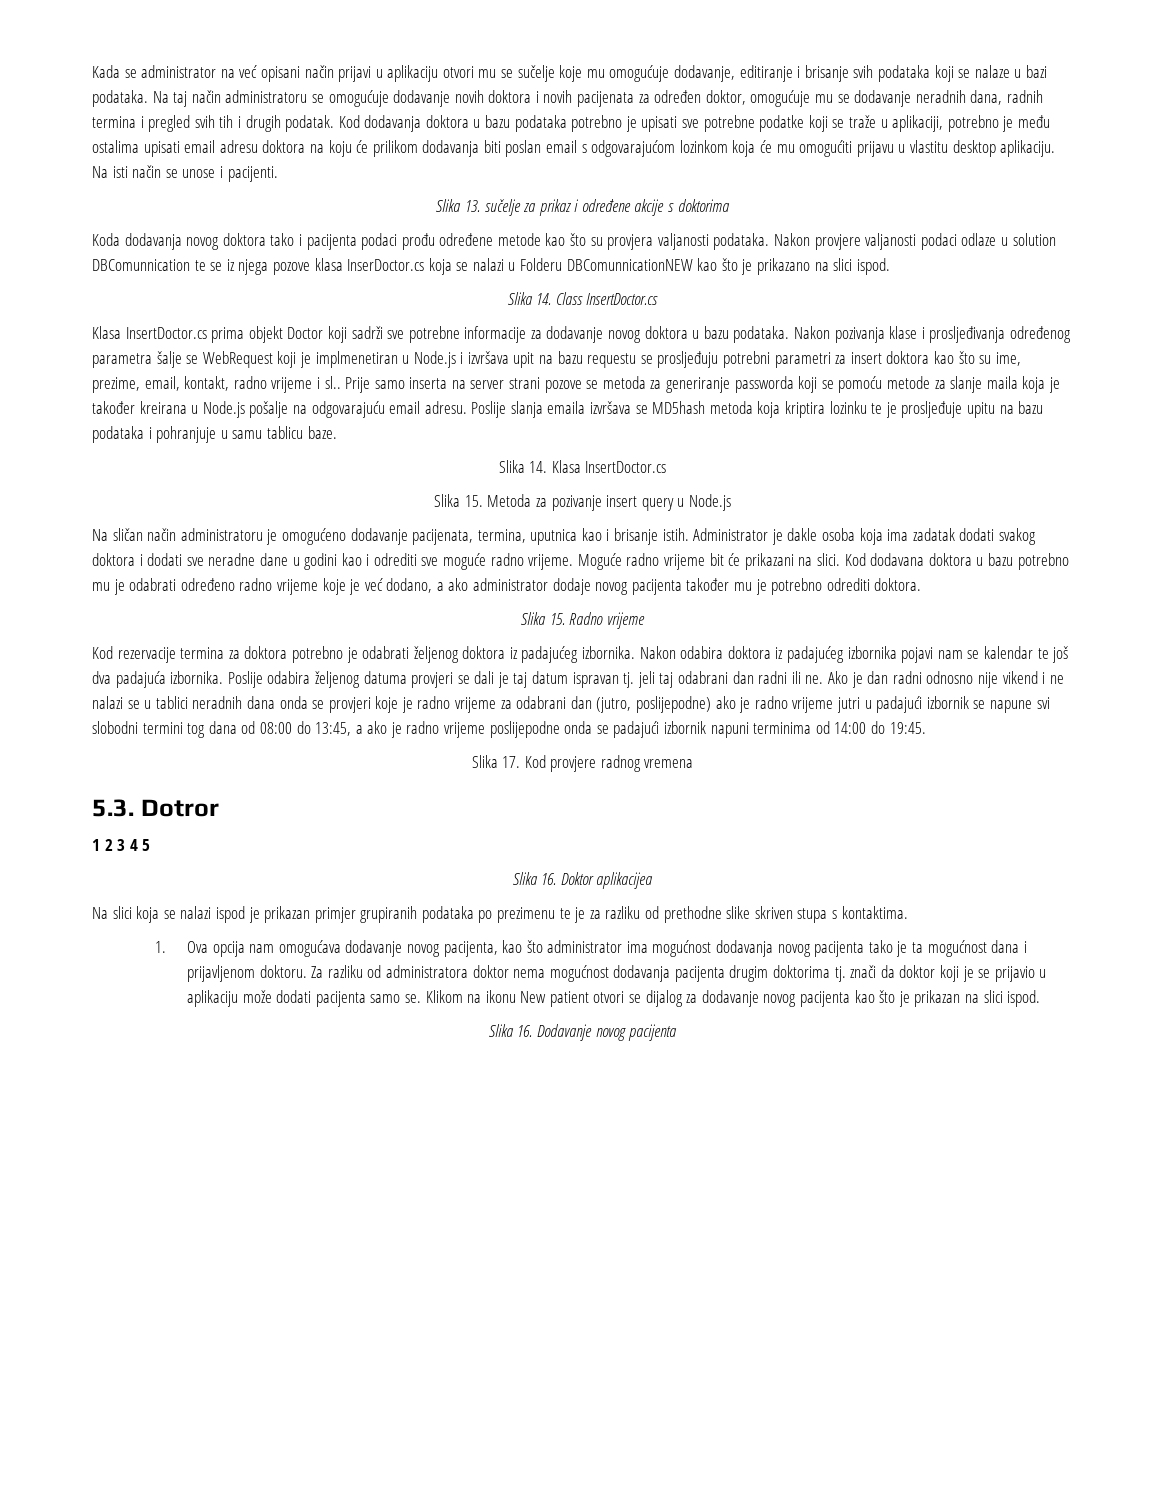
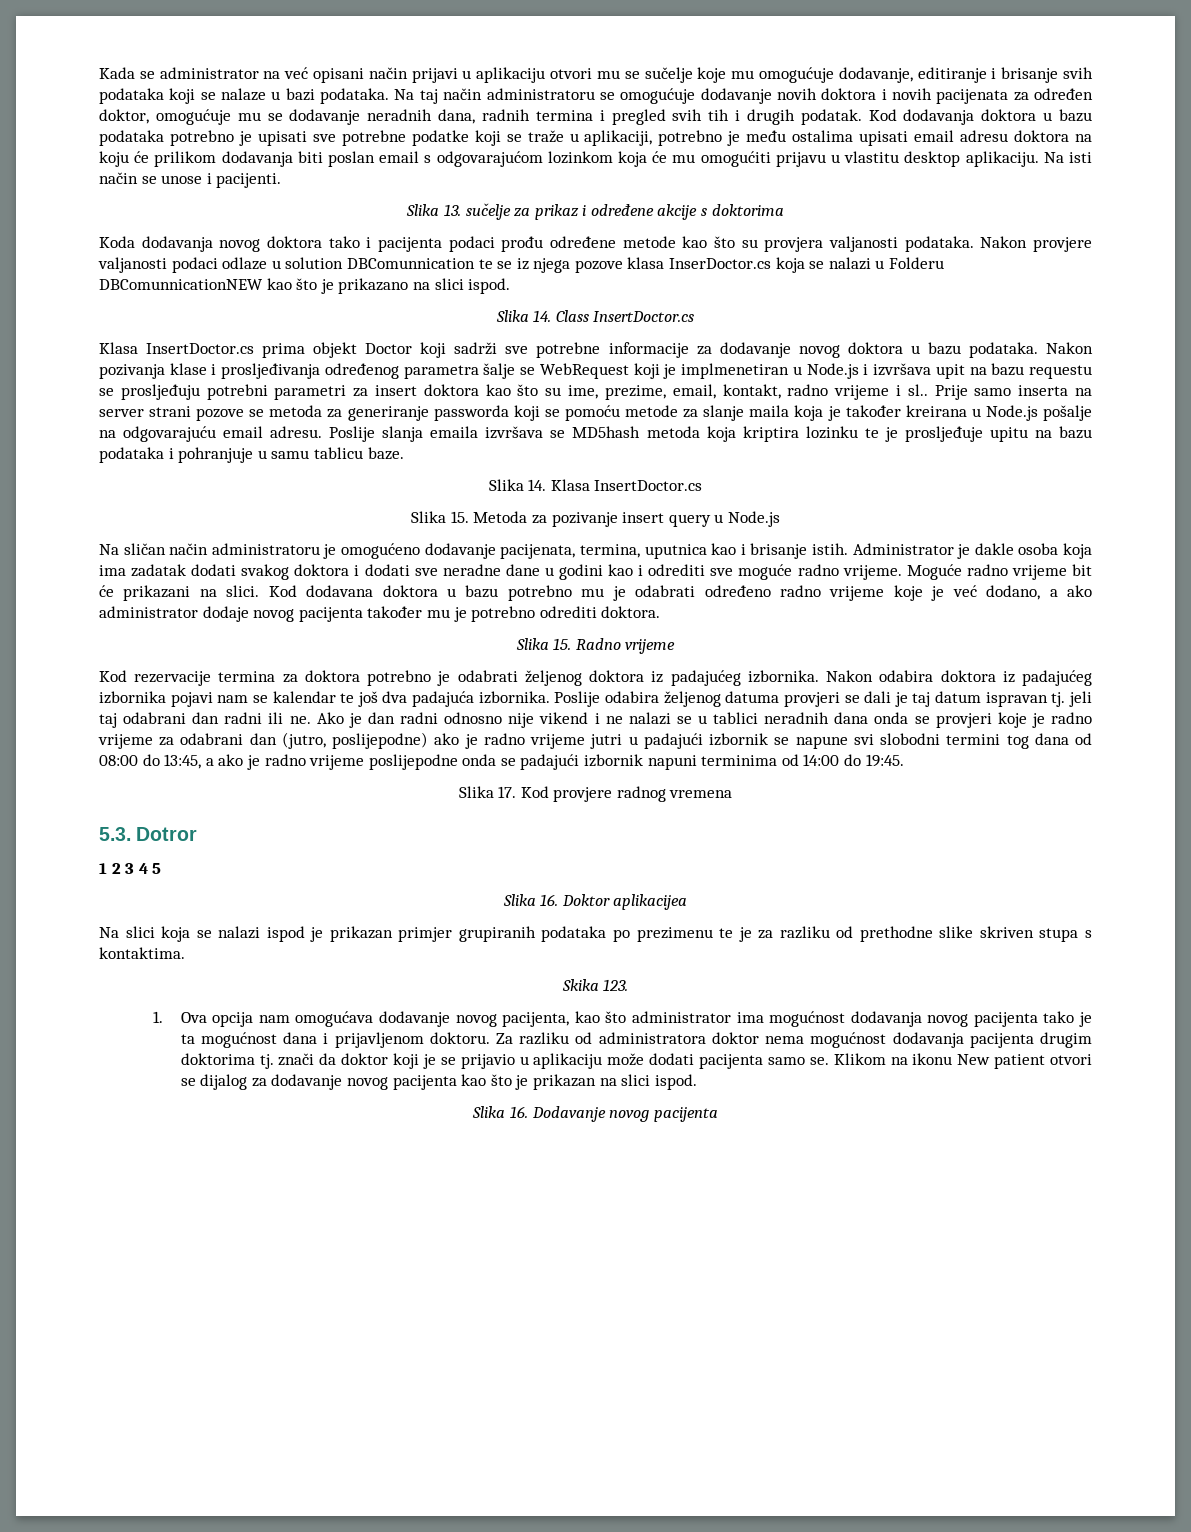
+ Skika 123.

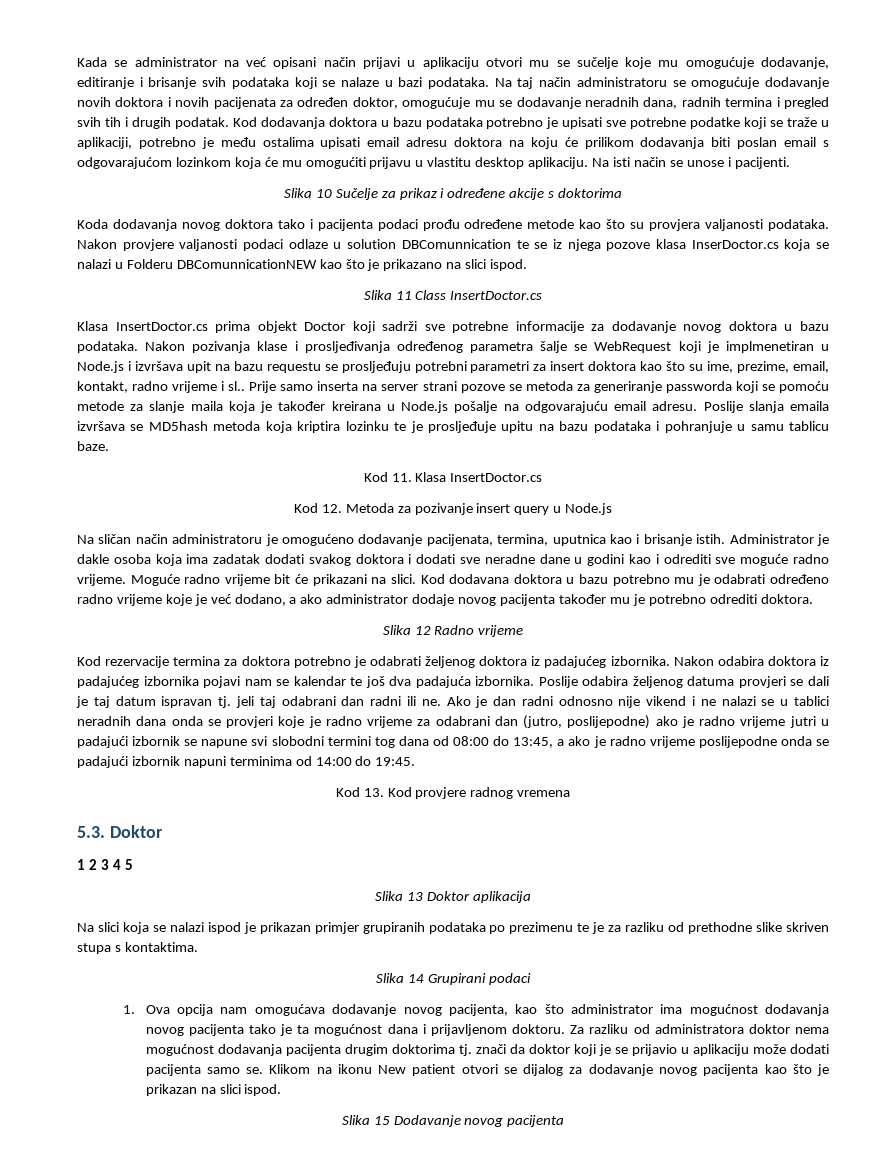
- Slika 13. sučelje za prikaz i određene akcije s doktorima
+ Slika 10 Sučelje za prikaz i određene akcije s doktorima
- Slika 14. Class InsertDoctor.cs
+ Slika 11 Class InsertDoctor.cs
- Slika 14. Klasa InsertDoctor.cs
+ Kod 11. Klasa InsertDoctor.cs
- Slika 15. Metoda za pozivanje insert query u Node.js
+ Kod 12. Metoda za pozivanje insert query u Node.js
- Slika 15. Radno vrijeme
+ Slika 12 Radno vrijeme
- Slika 17. Kod provjere radnog vremena
+ Kod 13. Kod provjere radnog vremena
- 5.3. Dotror
+ 5.3. Doktor
- Slika 16. Doktor aplikacijea
+ Slika 13 Doktor aplikacija
- Skika 123.
+ Slika 14 Grupirani podaci
- Slika 16. Dodavanje novog pacijenta
+ Slika 15 Dodavanje novog pacijenta

